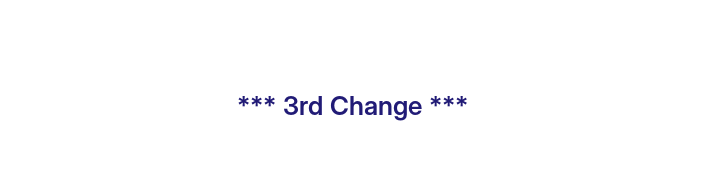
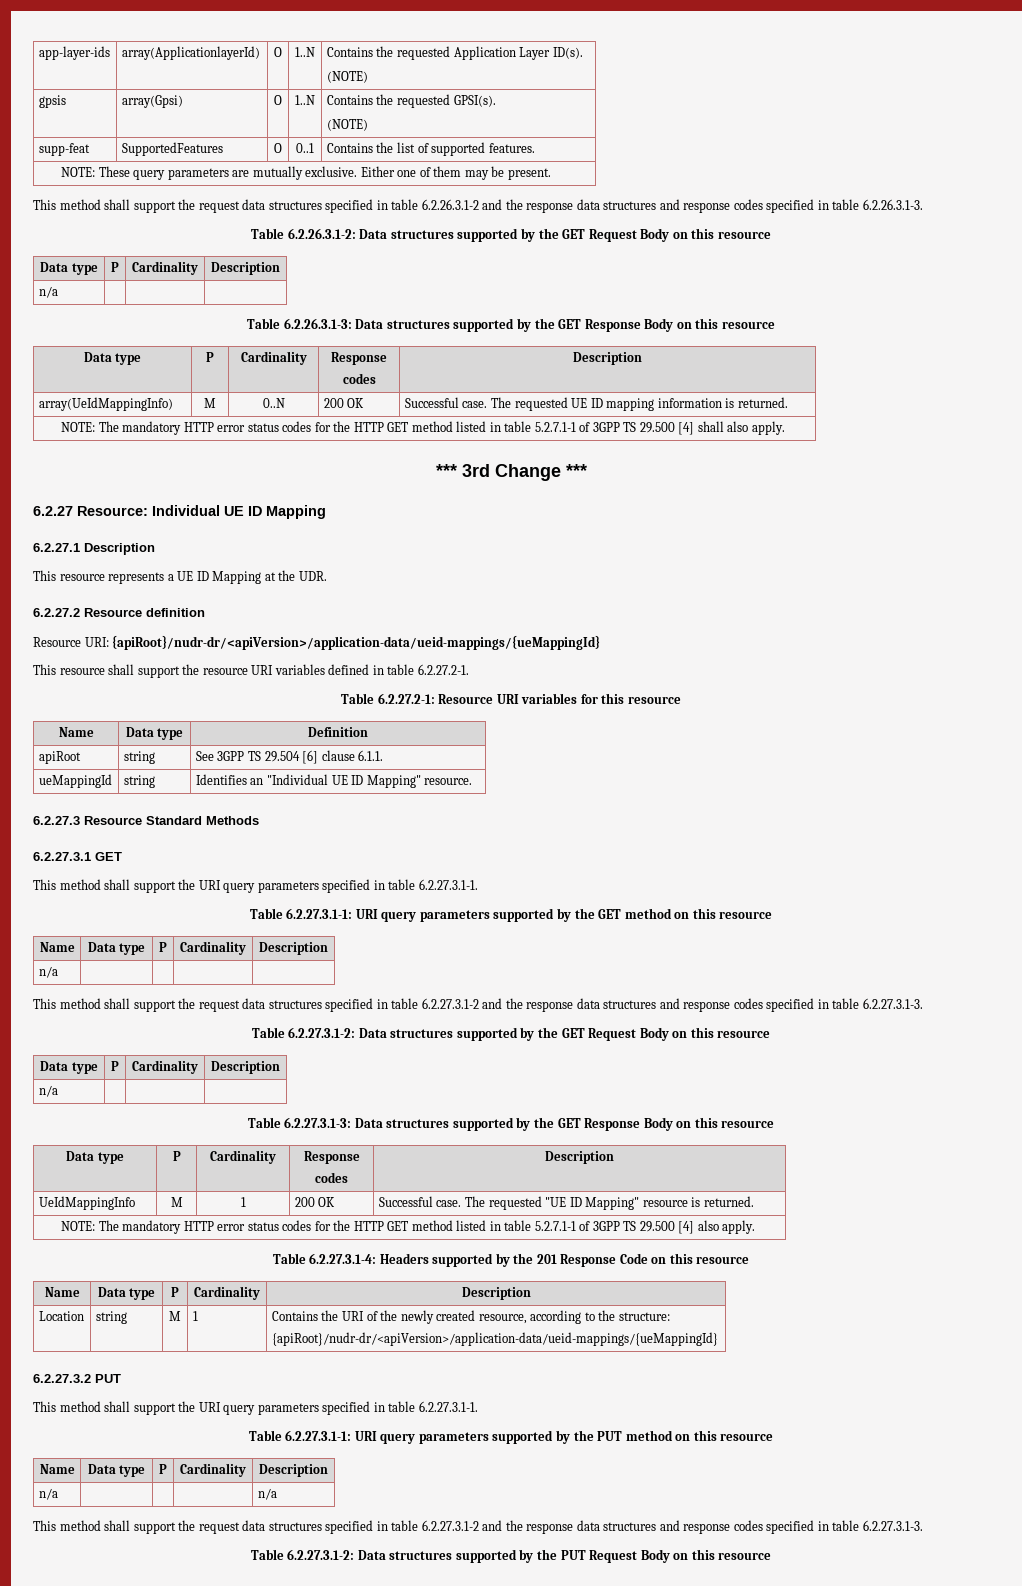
+ app-layer-ids | array(ApplicationlayerId) | O | 1..N | Contains the requested Application Layer ID(s).
+ (NOTE)
+ gpsis | array(Gpsi) | O | 1..N | Contains the requested GPSI(s).
+ (NOTE)
+ supp-feat | SupportedFeatures | O | 0..1 | Contains the list of supported features.
+ NOTE: These query parameters are mutually exclusive. Either one of them may be present.
+ This method shall support the request data structures specified in table 6.2.26.3.1-2 and the response data structures and response codes specified in table 6.2.26.3.1-3.
+ Table 6.2.26.3.1-2: Data structures supported by the GET Request Body on this resource
+ Data type | P | Cardinality | Description
+ n/a | | |
+ Table 6.2.26.3.1-3: Data structures supported by the GET Response Body on this resource
+ Data type | P | Cardinality | Response
+ codes | Description
+ array(UeIdMappingInfo) | M | 0..N | 200 OK | Successful case. The requested UE ID mapping information is returned.
+ NOTE: The mandatory HTTP error status codes for the HTTP GET method listed in table 5.2.7.1-1 of 3GPP TS 29.500 [4] shall also apply.
  *** 3rd Change ***
+ 6.2.27 Resource: Individual UE ID Mapping
+ 6.2.27.1 Description
+ This resource represents a UE ID Mapping at the UDR.
+ 6.2.27.2 Resource definition
+ Resource URI: {apiRoot}/nudr-dr/<apiVersion>/application-data/ueid-mappings/{ueMappingId}
+ This resource shall support the resource URI variables defined in table 6.2.27.2-1.
+ Table 6.2.27.2-1: Resource URI variables for this resource
+ Name | Data type | Definition
+ apiRoot | string | See 3GPP TS 29.504 [6] clause 6.1.1.
+ ueMappingId | string | Identifies an "Individual UE ID Mapping" resource.
+ 6.2.27.3 Resource Standard Methods
+ 6.2.27.3.1 GET
+ This method shall support the URI query parameters specified in table 6.2.27.3.1-1.
+ Table 6.2.27.3.1-1: URI query parameters supported by the GET method on this resource
+ Name | Data type | P | Cardinality | Description
+ n/a | | | |
+ This method shall support the request data structures specified in table 6.2.27.3.1-2 and the response data structures and response codes specified in table 6.2.27.3.1-3.
+ Table 6.2.27.3.1-2: Data structures supported by the GET Request Body on this resource
+ Data type | P | Cardinality | Description
+ n/a | | |
+ Table 6.2.27.3.1-3: Data structures supported by the GET Response Body on this resource
+ Data type | P | Cardinality | Response
+ codes | Description
+ UeIdMappingInfo | M | 1 | 200 OK | Successful case. The requested "UE ID Mapping" resource is returned.
+ NOTE: The mandatory HTTP error status codes for the HTTP GET method listed in table 5.2.7.1-1 of 3GPP TS 29.500 [4] also apply.
+ Table 6.2.27.3.1-4: Headers supported by the 201 Response Code on this resource
+ Name | Data type | P | Cardinality | Description
+ Location | string | M | 1 | Contains the URI of the newly created resource, according to the structure:
+ {apiRoot}/nudr-dr/<apiVersion>/application-data/ueid-mappings/{ueMappingId}
+ 6.2.27.3.2 PUT
+ This method shall support the URI query parameters specified in table 6.2.27.3.1-1.
+ Table 6.2.27.3.1-1: URI query parameters supported by the PUT method on this resource
+ Name | Data type | P | Cardinality | Description
+ n/a | | | | n/a
+ This method shall support the request data structures specified in table 6.2.27.3.1-2 and the response data structures and response codes specified in table 6.2.27.3.1-3.
+ Table 6.2.27.3.1-2: Data structures supported by the PUT Request Body on this resource

